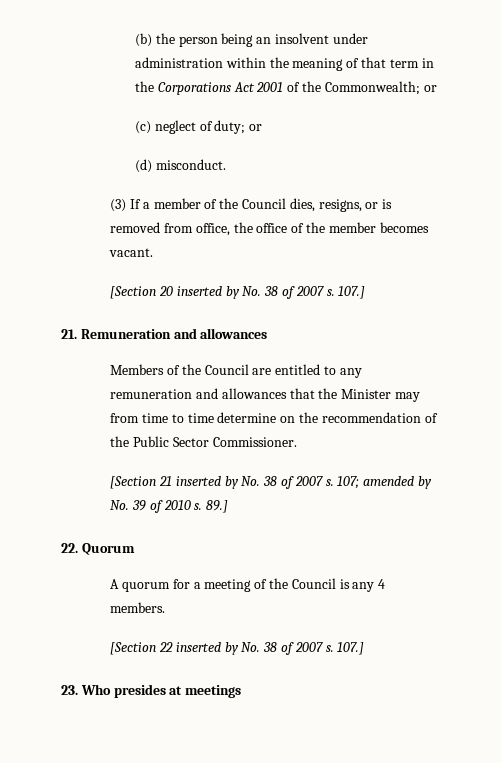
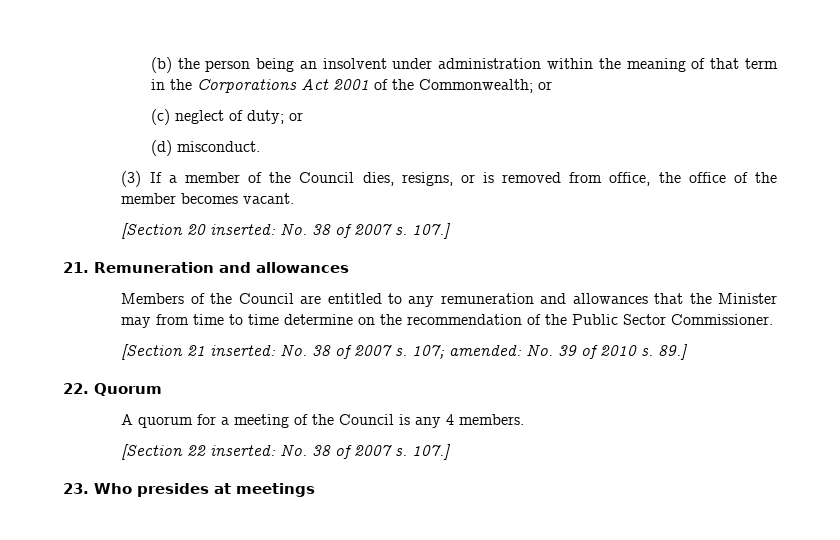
- [Section 20 inserted by No. 38 of 2007 s.
+ [Section 20 inserted: No. 38 of 2007 s.
- [Section 21 inserted by No. 38 of 2007 s.
+ [Section 21 inserted: No. 38 of 2007 s.
- 107; amended by No. 39 of 2010 s.
+ 107; amended: No. 39 of 2010 s.
- [Section 22 inserted by No. 38 of 2007 s.
+ [Section 22 inserted: No. 38 of 2007 s.

